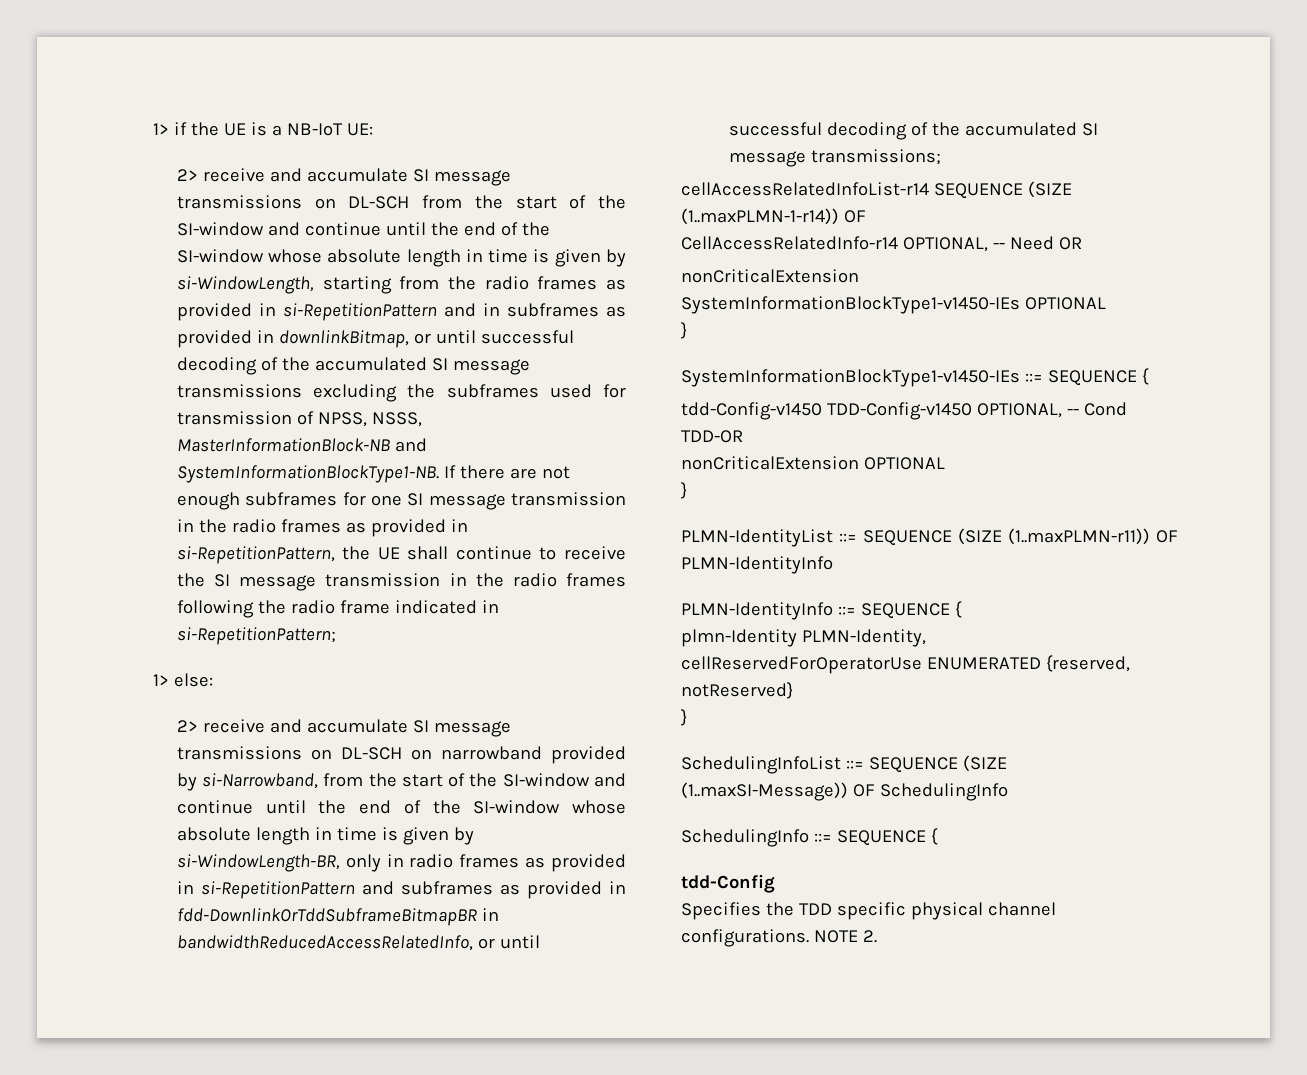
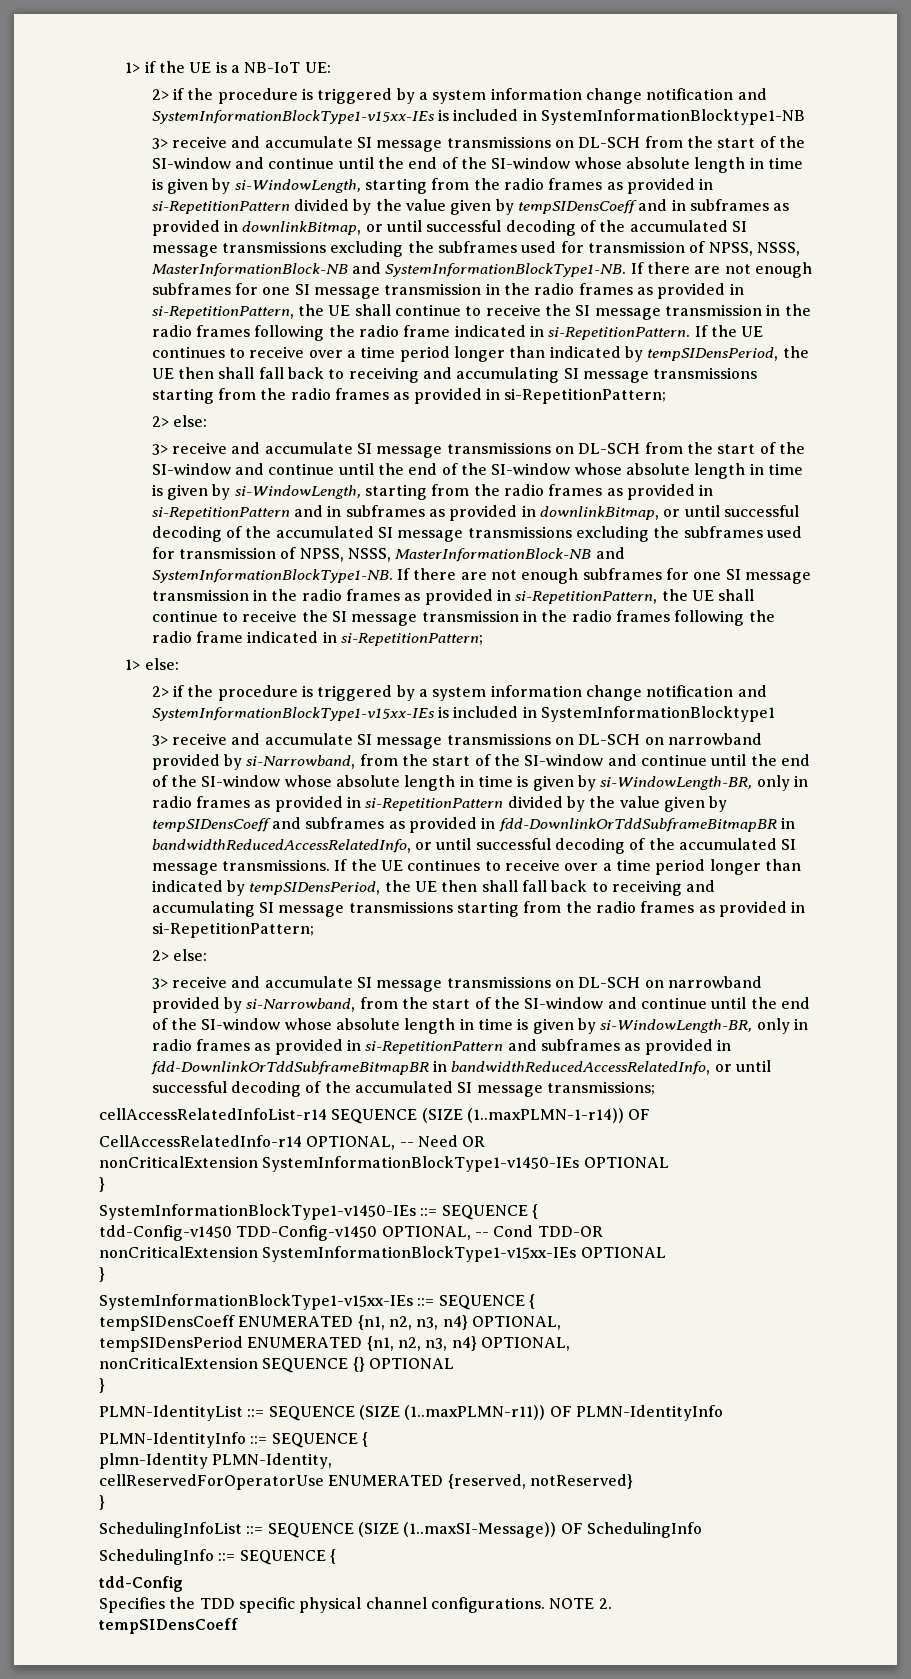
- 2> receive and accumulate SI message transmissions on DL-SCH from the start of the SI-window and continue until the end of the SI-window whose absolute length in time is given by si-WindowLength, starting from the radio frames as provided in si-RepetitionPattern and in subframes as provided in downlinkBitmap, or until successful decoding of the accumulated SI message transmissions excluding the subframes used for transmission of NPSS, NSSS, MasterInformationBlock-NB and SystemInformationBlockType1-NB.
+ 2> if the procedure is triggered by a system information change notification and SystemInformationBlockType1-v15xx-IEs is included in SystemInformationBlocktype1-NB
+ 3> receive and accumulate SI message transmissions on DL-SCH from the start of the SI-window and continue until the end of the SI-window whose absolute length in time is given by si-WindowLength, starting from the radio frames as provided in si-RepetitionPattern divided by the value given by tempSIDensCoeff and in subframes as provided in downlinkBitmap, or until successful decoding of the accumulated SI message transmissions excluding the subframes used for transmission of NPSS, NSSS, MasterInformationBlock-NB and SystemInformationBlockType1-NB. If there are not enough subframes for one SI message transmission in the radio frames as provided in si-RepetitionPattern, the UE shall continue to receive the SI message transmission in the radio frames following the radio frame indicated in si-RepetitionPattern. If the UE continues to receive over a time period longer than indicated by tempSIDensPeriod, the UE then shall fall back to receiving and accumulating SI message transmissions starting from the radio frames as provided in si-RepetitionPattern;
+ 2> else:
+ 3> receive and accumulate SI message transmissions on DL-SCH from the start of the SI-window and continue until the end of the SI-window whose absolute length in time is given by si-WindowLength, starting from the radio frames as provided in si-RepetitionPattern and in subframes as provided in downlinkBitmap, or until successful decoding of the accumulated SI message transmissions excluding the subframes used for transmission of NPSS, NSSS, MasterInformationBlock-NB and SystemInformationBlockType1-NB.
- 2> receive and accumulate SI message transmissions on DL-SCH on narrowband provided by si-Narrowband, from the start of the SI-window and continue until the end of the SI-window whose absolute length in time is given by si-WindowLength-BR, only in radio frames as provided in si-RepetitionPattern and subframes as provided in fdd-DownlinkOrTddSubframeBitmapBR in bandwidthReducedAccessRelatedInfo, or until successful decoding of the accumulated SI message transmissions;
+ 2> if the procedure is triggered by a system information change notification and SystemInformationBlockType1-v15xx-IEs is included in SystemInformationBlocktype1
+ 3> receive and accumulate SI message transmissions on DL-SCH on narrowband provided by si-Narrowband, from the start of the SI-window and continue until the end of the SI-window whose absolute length in time is given by si-WindowLength-BR, only in radio frames as provided in si-RepetitionPattern divided by the value given by tempSIDensCoeff and subframes as provided in fdd-DownlinkOrTddSubframeBitmapBR in bandwidthReducedAccessRelatedInfo, or until successful decoding of the accumulated SI message transmissions. If the UE continues to receive over a time period longer than indicated by tempSIDensPeriod, the UE then shall fall back to receiving and accumulating SI message transmissions starting from the radio frames as provided in si-RepetitionPattern;
+ 2> else:
+ 3> receive and accumulate SI message transmissions on DL-SCH on narrowband provided by si-Narrowband, from the start of the SI-window and continue until the end of the SI-window whose absolute length in time is given by si-WindowLength-BR, only in radio frames as provided in si-RepetitionPattern and subframes as provided in fdd-DownlinkOrTddSubframeBitmapBR in bandwidthReducedAccessRelatedInfo, or until successful decoding of the accumulated SI message transmissions;
- nonCriticalExtension OPTIONAL
+ nonCriticalExtension SystemInformationBlockType1-v15xx-IEs OPTIONAL
+ }
+ SystemInformationBlockType1-v15xx-IEs ::= SEQUENCE {
+ tempSIDensCoeff ENUMERATED {n1, n2, n3, n4} OPTIONAL,
+ tempSIDensPeriod ENUMERATED {n1, n2, n3, n4} OPTIONAL,
+ nonCriticalExtension SEQUENCE {} OPTIONAL
  NOTE 2.
+ tempSIDensCoeff

